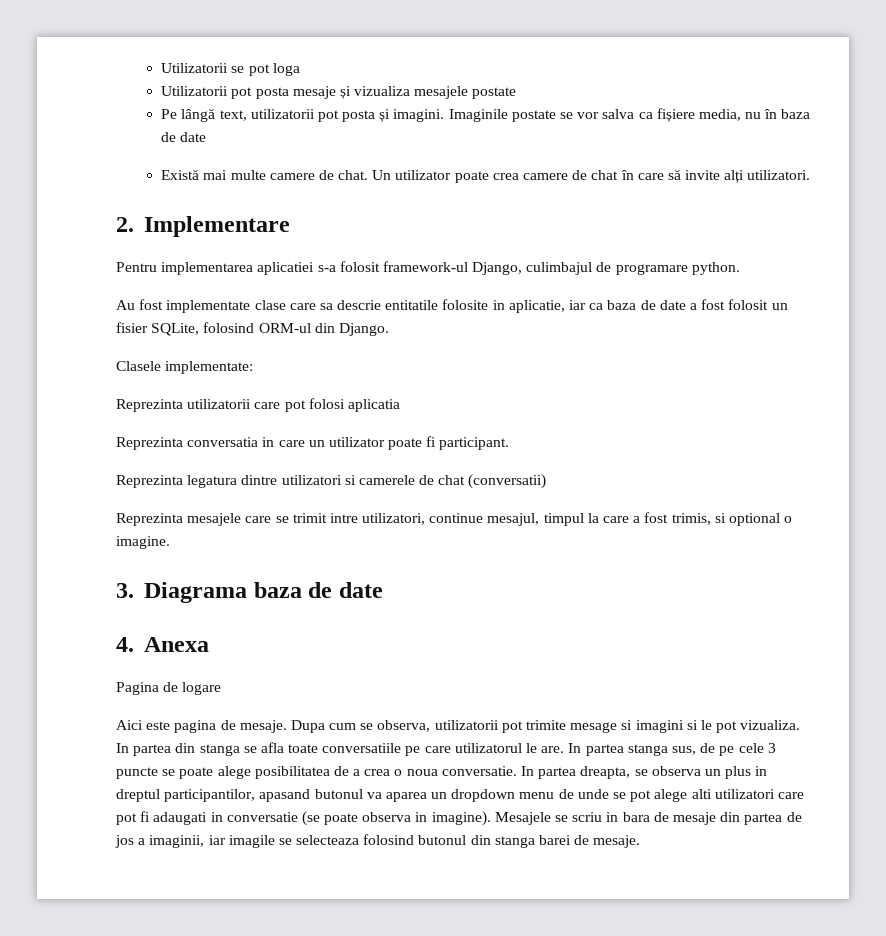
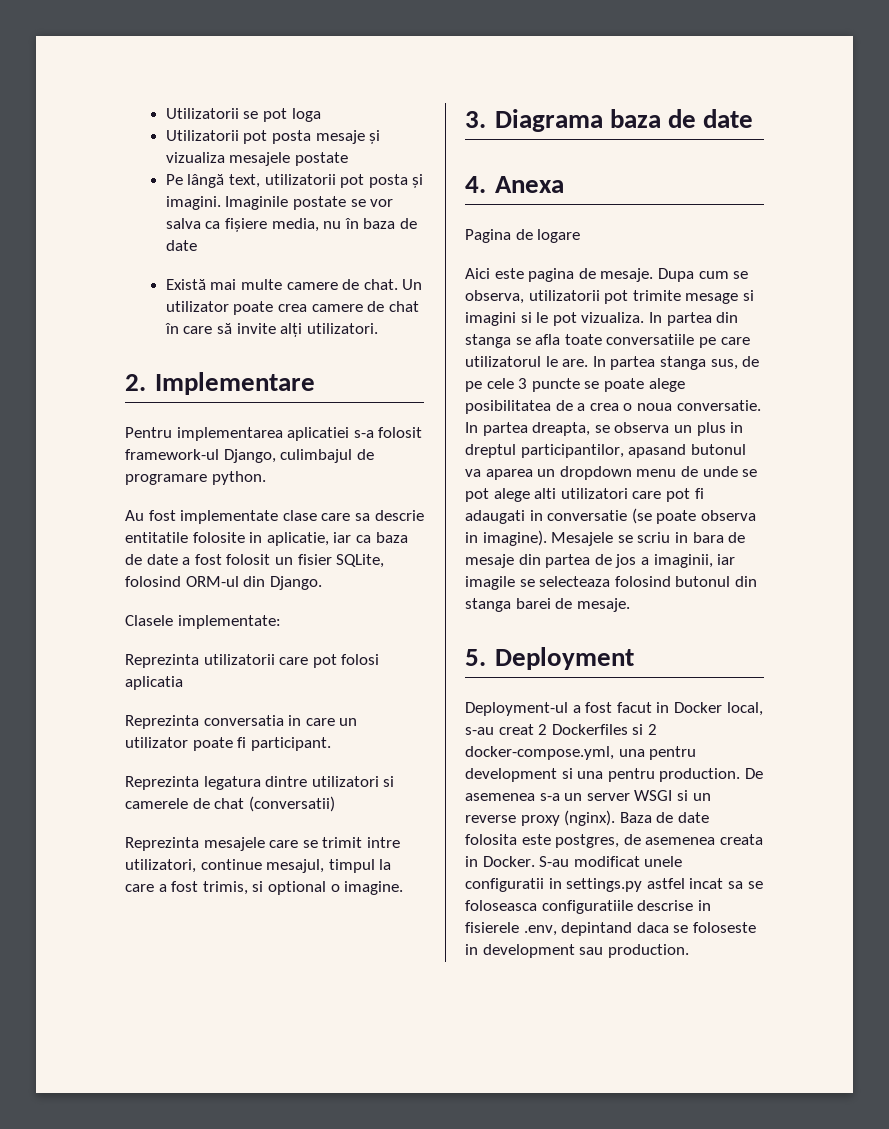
+ 5. Deployment
+ Deployment-ul a fost facut in Docker local, s-au creat 2 Dockerfiles si 2 docker-compose.yml, una pentru development si una pentru production. De asemenea s-a un server WSGI si un reverse proxy (nginx). Baza de date folosita este postgres, de asemenea creata in Docker. S-au modificat unele configuratii in settings.py astfel incat sa se foloseasca configuratiile descrise in fisierele .env, depintand daca se foloseste in development sau production.

